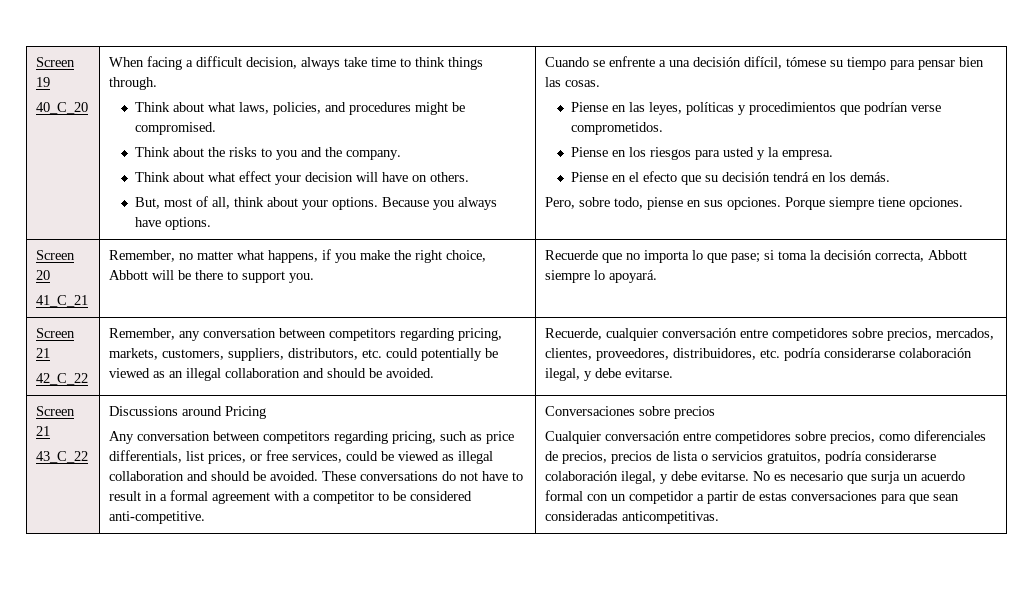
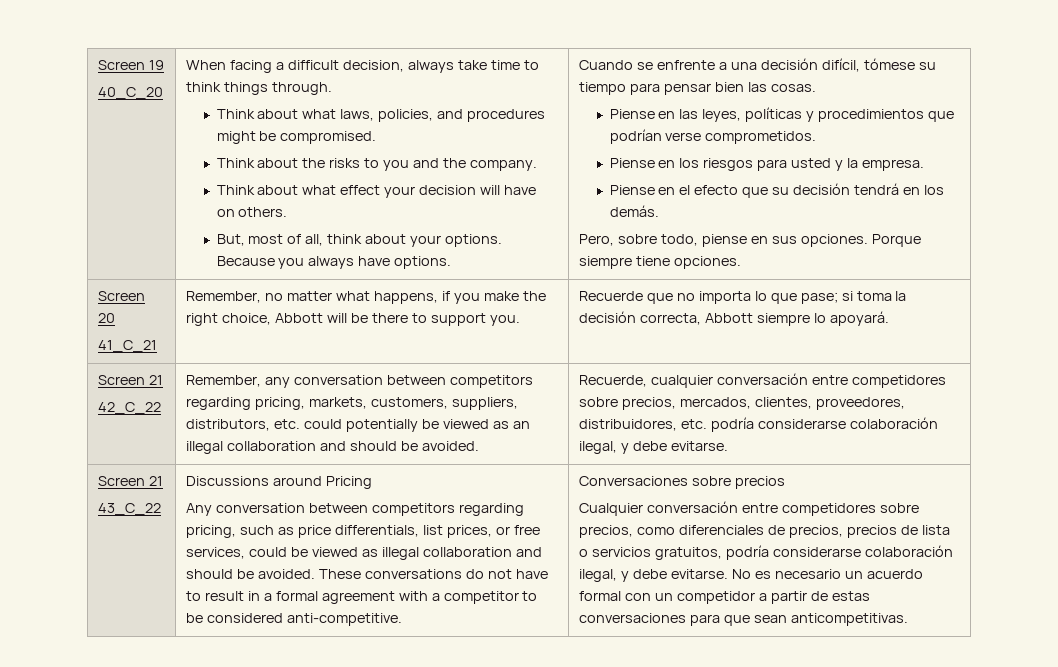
- No es necesario que surja un acuerdo formal con un competidor a partir de estas conversaciones para que sean consideradas anticompetitivas.
+ No es necesario un acuerdo formal con un competidor a partir de estas conversaciones para que sean anticompetitivas.

